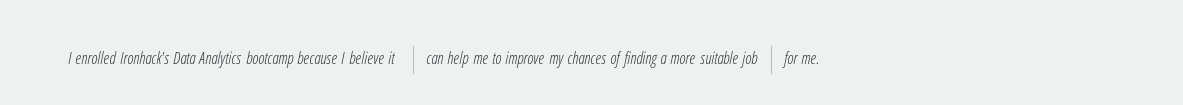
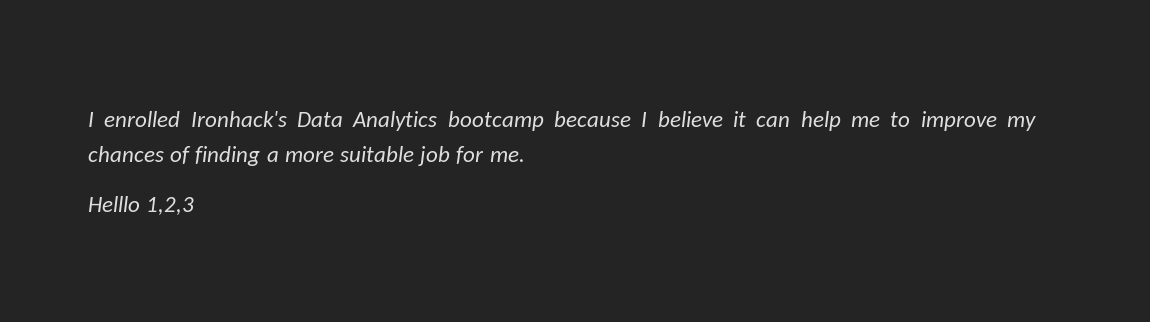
+ Helllo 1,2,3

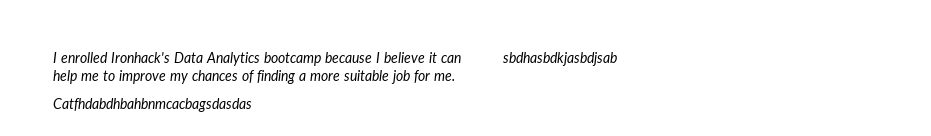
- Helllo 1,2,3
+ Catfhdabdhbahbnmcacbagsdasdas
+ sbdhasbdkjasbdjsab

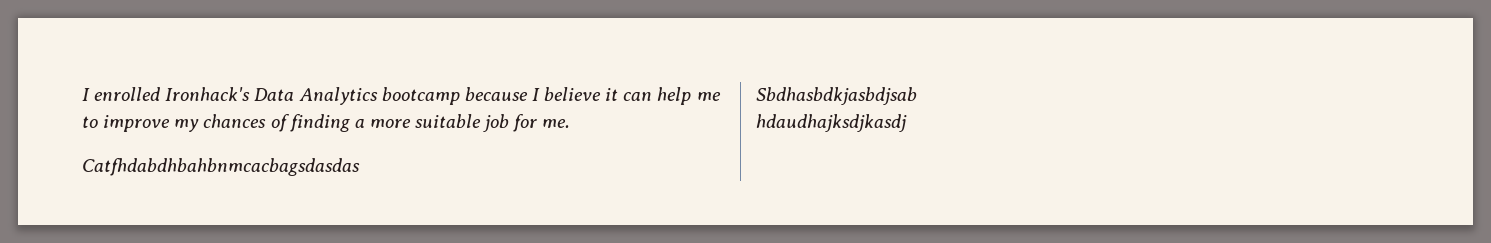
- sbdhasbdkjasbdjsab
+ Sbdhasbdkjasbdjsab
+ hdaudhajksdjkasdj

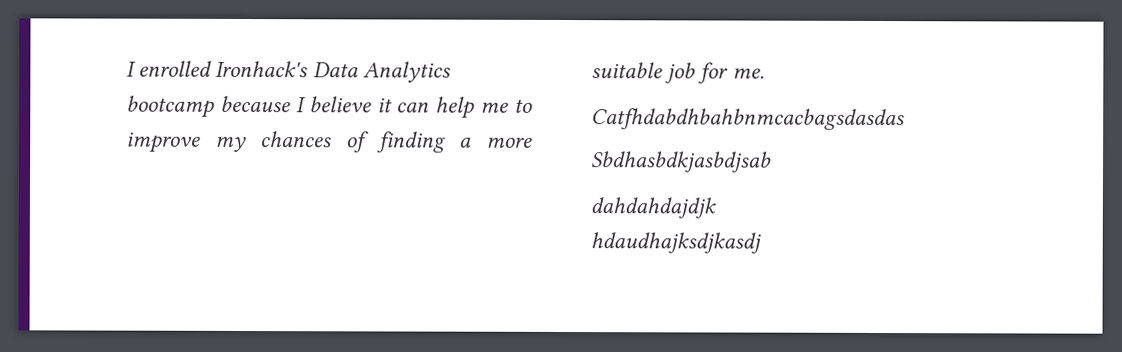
+ dahdahdajdjk

